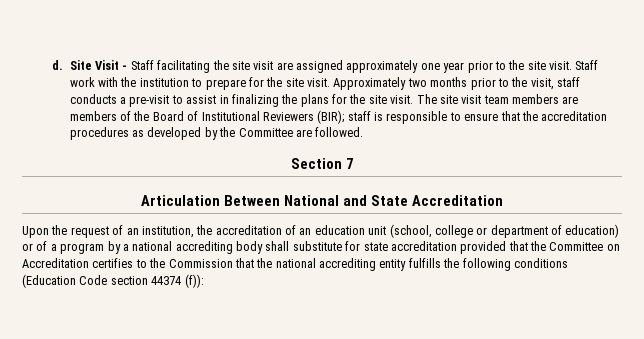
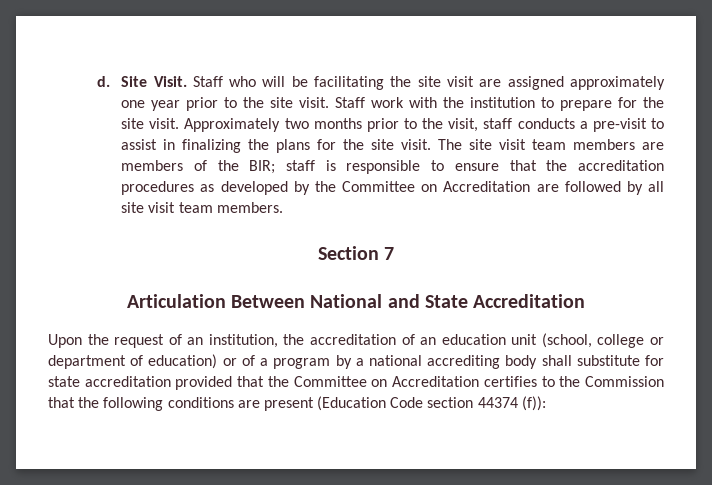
- Site Visit - Staff facilitating the site visit are assigned approximately one year prior to the site visit.
+ Site Visit. Staff who will be facilitating the site visit are assigned approximately one year prior to the site visit.
- The site visit team members are members of the Board of Institutional Reviewers (BIR); staff is responsible to ensure that the accreditation procedures as developed by the Committee are followed.
+ The site visit team members are members of the BIR; staff is responsible to ensure that the accreditation procedures as developed by the Committee on Accreditation are followed by all site visit team members.
- Upon the request of an institution, the accreditation of an education unit (school, college or department of education) or of a program by a national accrediting body shall substitute for state accreditation provided that the Committee on Accreditation certifies to the Commission that the national accrediting entity fulfills the following conditions (Education Code section 44374 (f)):
+ Upon the request of an institution, the accreditation of an education unit (school, college or department of education) or of a program by a national accrediting body shall substitute for state accreditation provided that the Committee on Accreditation certifies to the Commission that the following conditions are present (Education Code section 44374 (f)):

